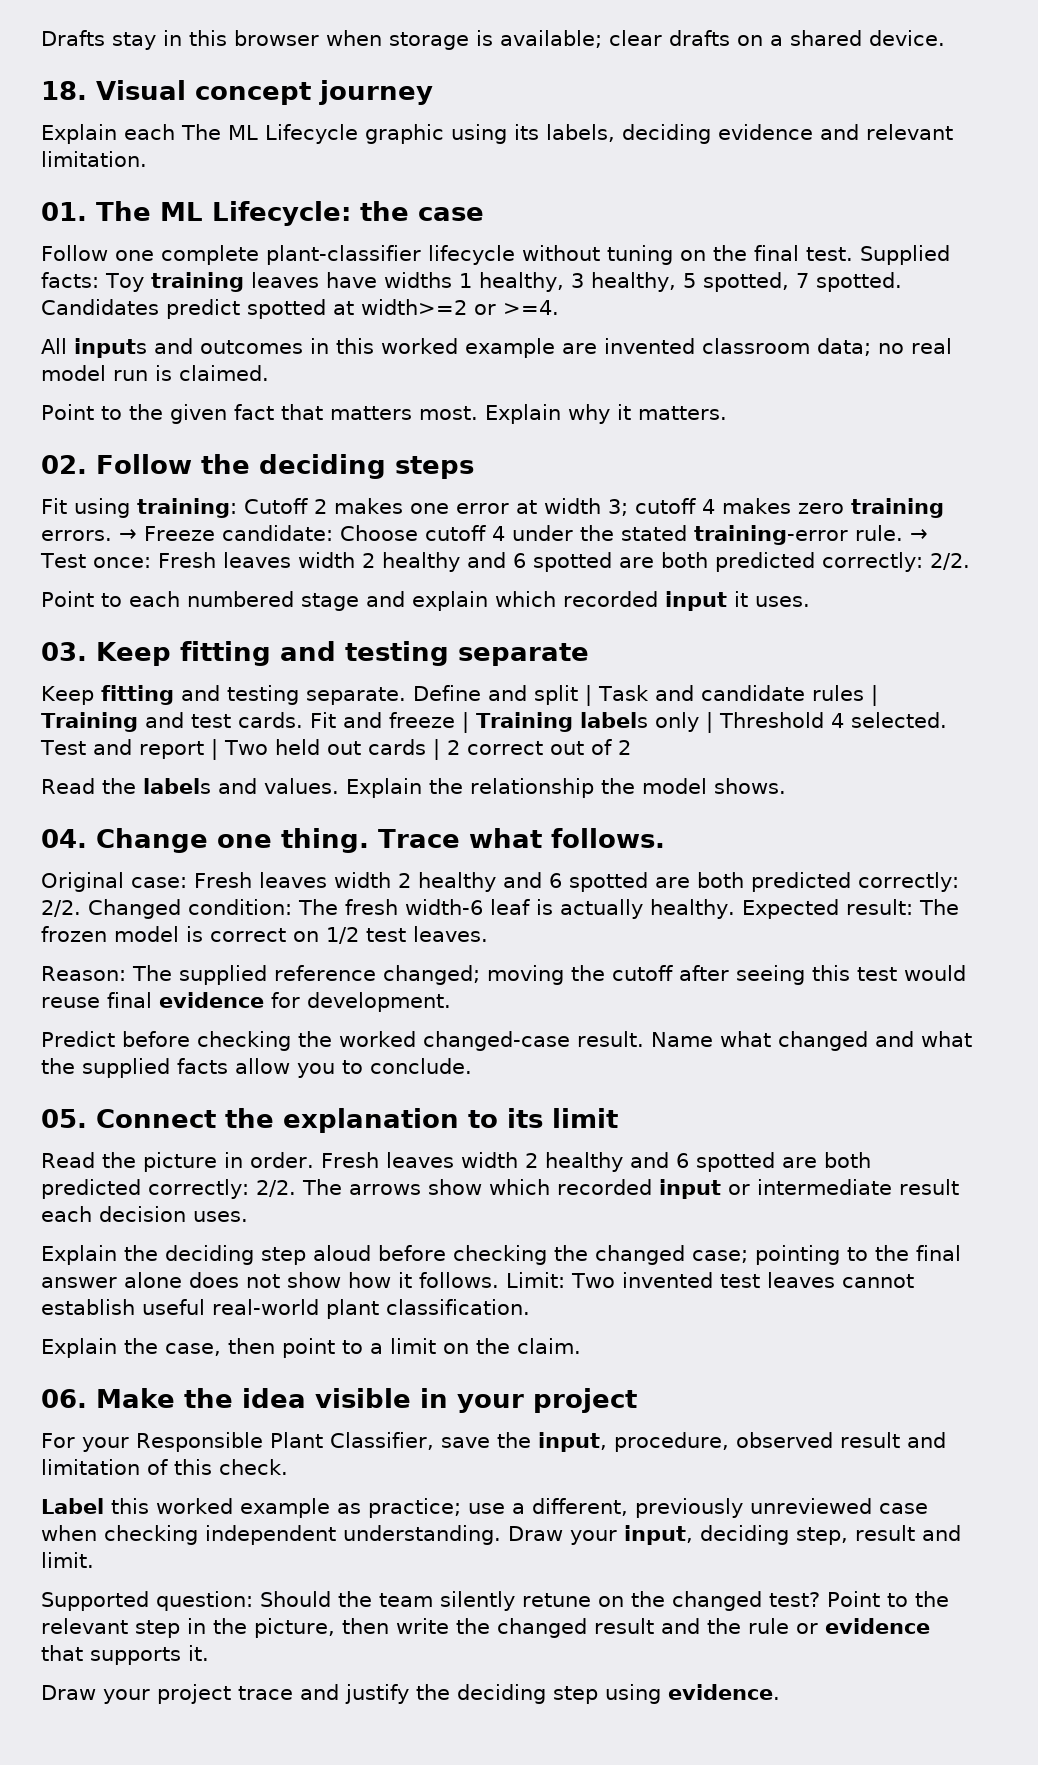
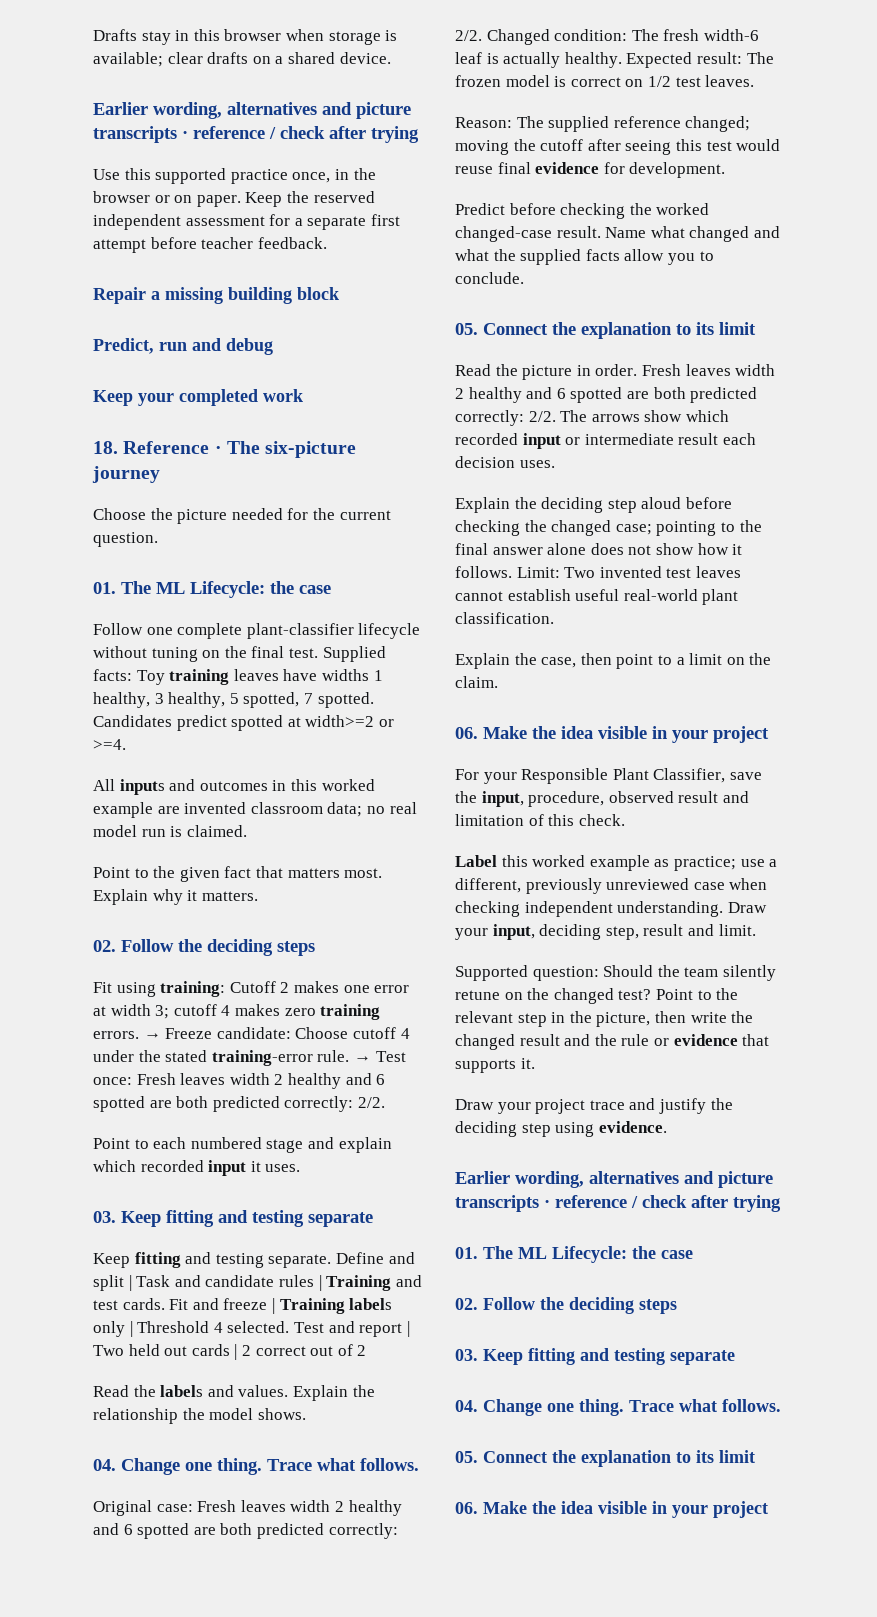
  Drafts stay in this browser when storage is available; clear drafts on a shared device.
- 18. Visual concept journey
- Explain each The ML Lifecycle graphic using its labels, deciding evidence and relevant limitation.
+ Earlier wording, alternatives and picture transcripts · reference / check after trying
+ Use this supported practice once, in the browser or on paper. Keep the reserved independent assessment for a separate first attempt before teacher feedback.
+ Repair a missing building block
+ Predict, run and debug
+ Keep your completed work
+ 18. Reference · The six-picture journey
+ Choose the picture needed for the current question.
  Draw your project trace and justify the deciding step using evidence.
+ Earlier wording, alternatives and picture transcripts · reference / check after trying
+ 01. The ML Lifecycle: the case
+ 02. Follow the deciding steps
+ 03. Keep fitting and testing separate
+ 04. Change one thing. Trace what follows.
+ 05. Connect the explanation to its limit
+ 06. Make the idea visible in your project

